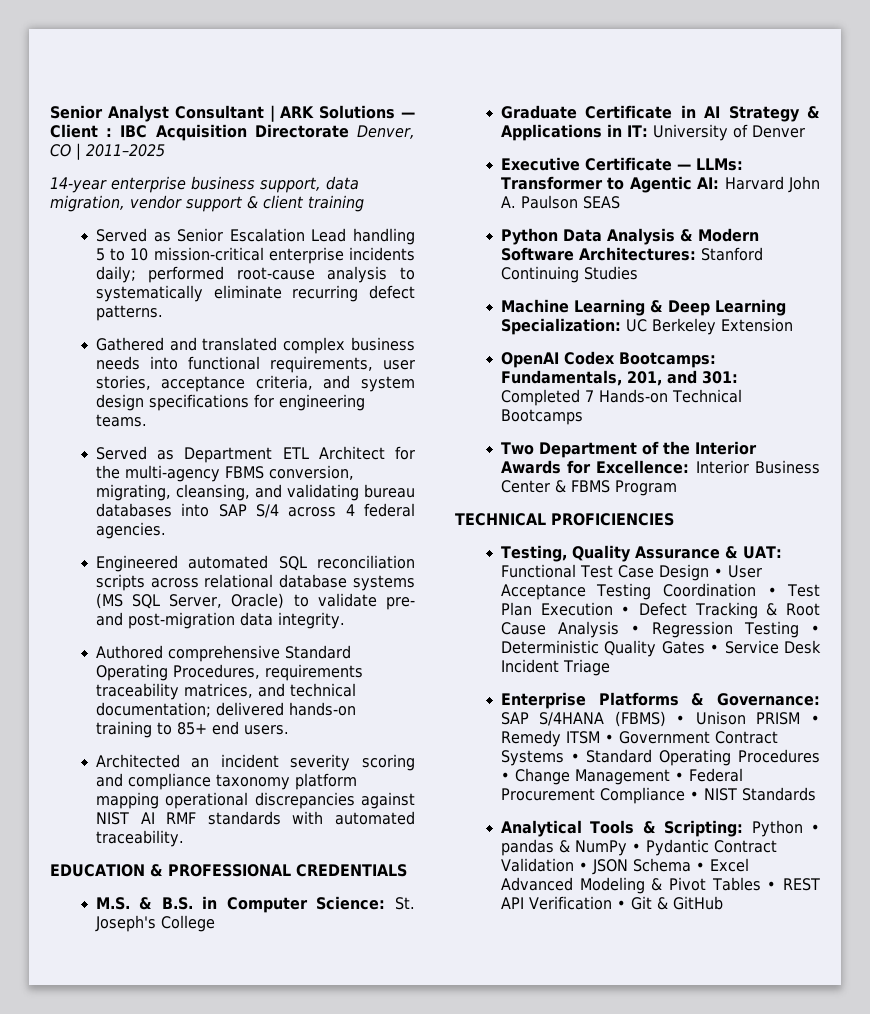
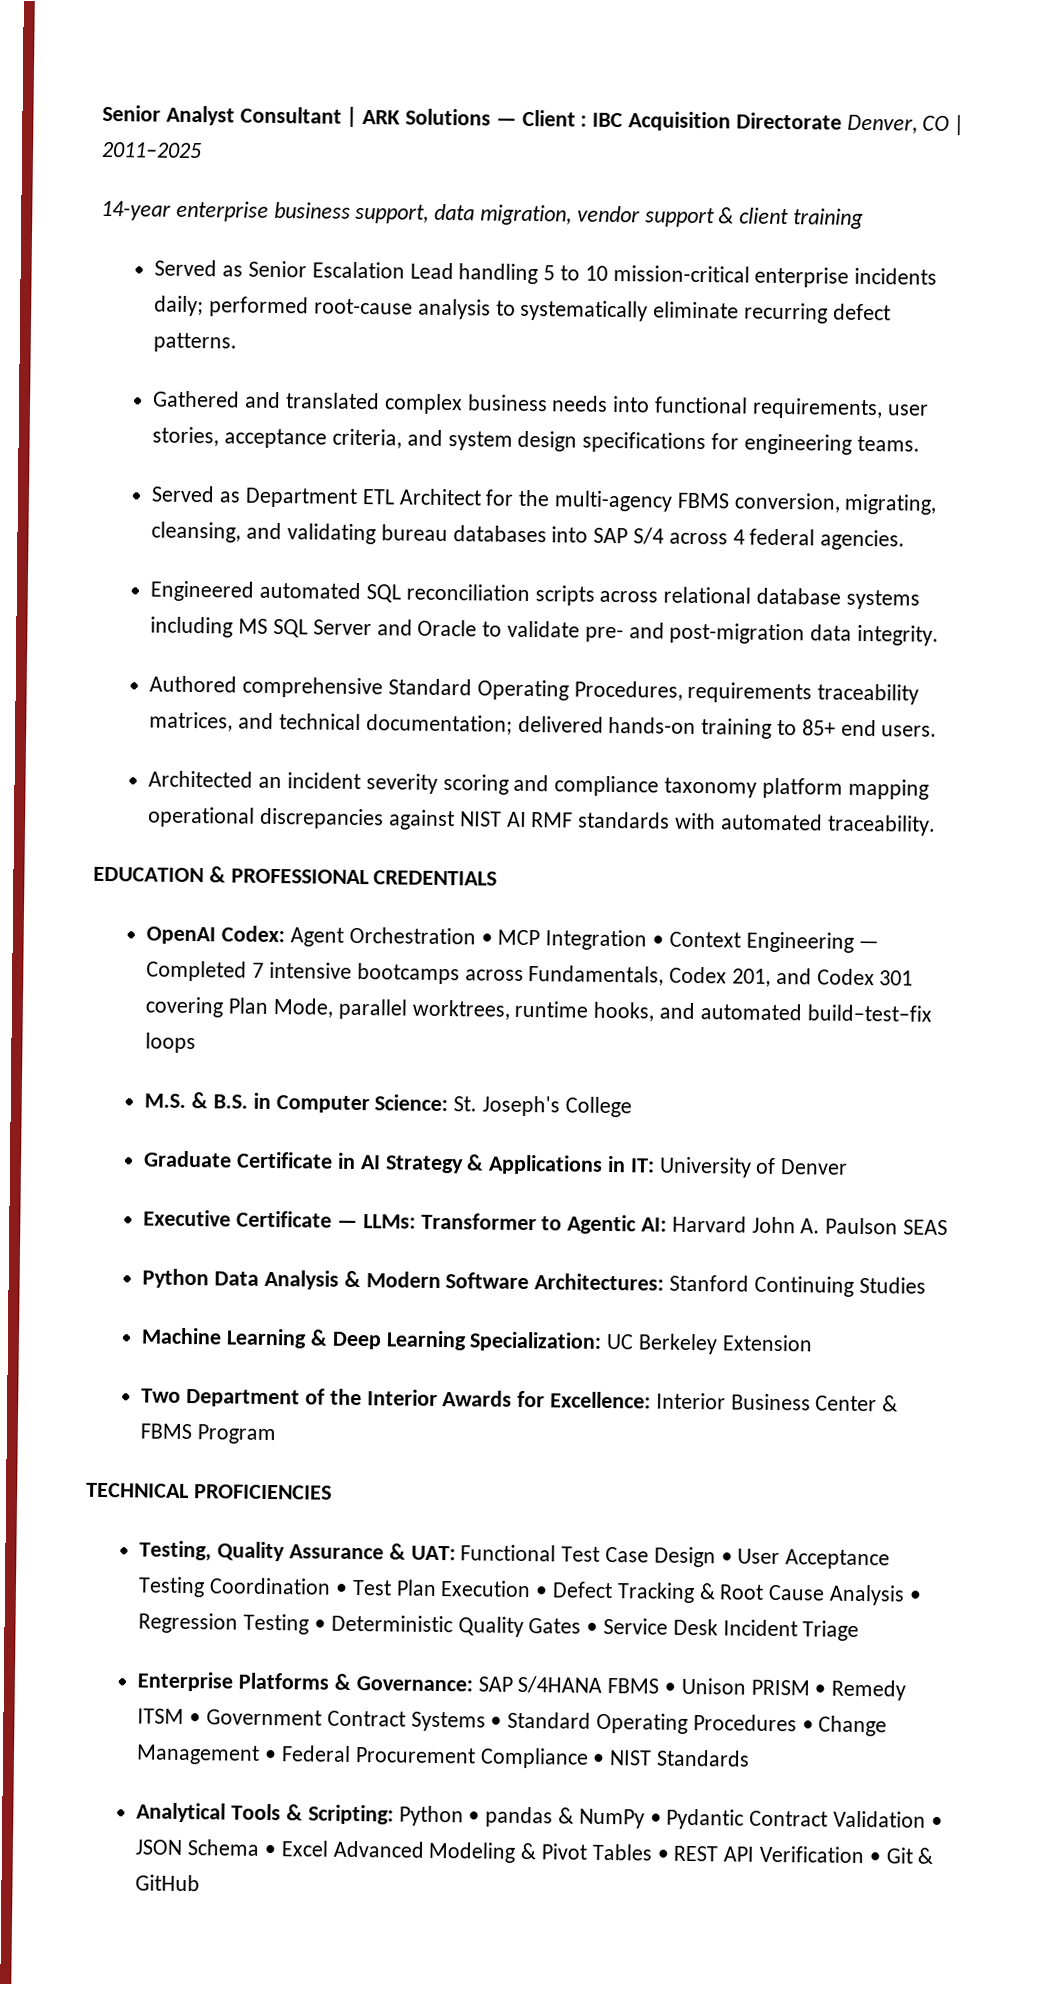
- Engineered automated SQL reconciliation scripts across relational database systems (MS SQL Server, Oracle) to validate pre- and post-migration data integrity.
+ Engineered automated SQL reconciliation scripts across relational database systems including MS SQL Server and Oracle to validate pre- and post-migration data integrity.
+ OpenAI Codex: Agent Orchestration • MCP Integration • Context Engineering — Completed 7 intensive bootcamps across Fundamentals, Codex 201, and Codex 301 covering Plan Mode, parallel worktrees, runtime hooks, and automated build–test–fix loops
- OpenAI Codex Bootcamps: Fundamentals, 201, and 301: Completed 7 Hands-on Technical Bootcamps
- Enterprise Platforms & Governance: SAP S/4HANA (FBMS) • Unison PRISM • Remedy ITSM • Government Contract Systems • Standard Operating Procedures • Change Management • Federal Procurement Compliance • NIST Standards
+ Enterprise Platforms & Governance: SAP S/4HANA FBMS • Unison PRISM • Remedy ITSM • Government Contract Systems • Standard Operating Procedures • Change Management • Federal Procurement Compliance • NIST Standards

